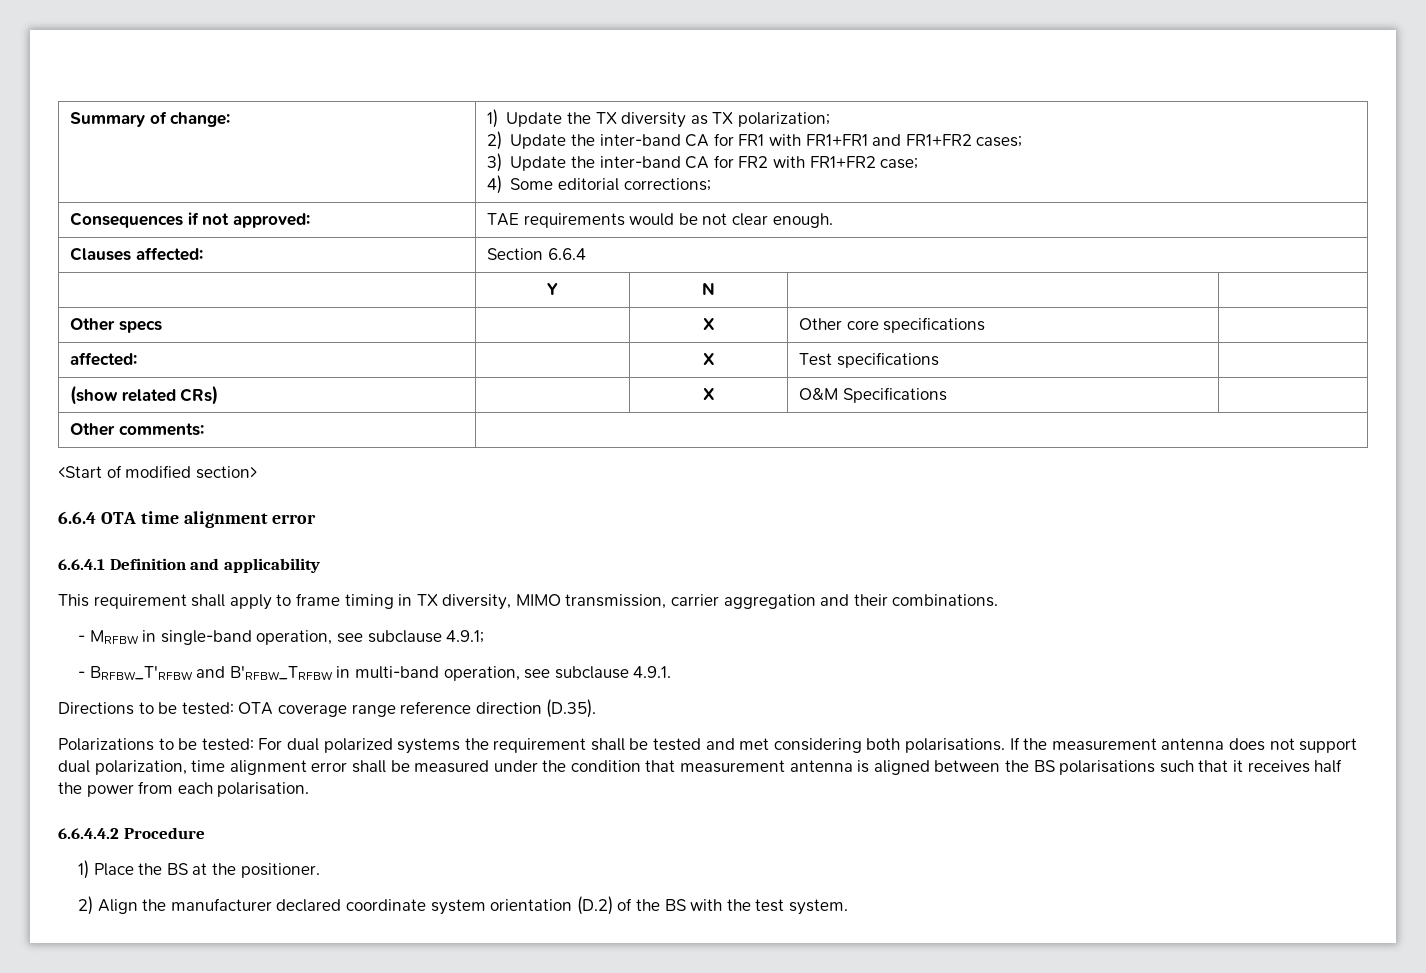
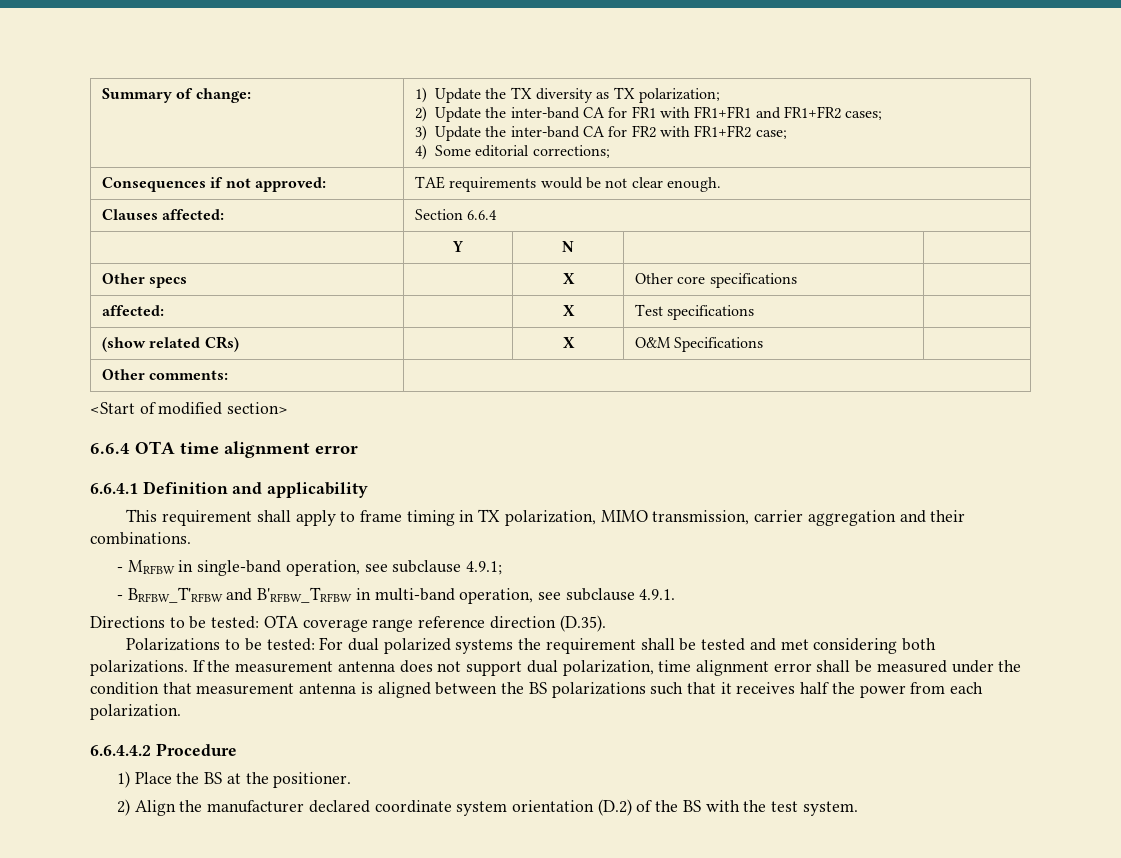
- This requirement shall apply to frame timing in TX diversity, MIMO transmission, carrier aggregation and their combinations.
+ This requirement shall apply to frame timing in TX polarization, MIMO transmission, carrier aggregation and their combinations.
- Polarizations to be tested: For dual polarized systems the requirement shall be tested and met considering both polarisations.
+ Polarizations to be tested: For dual polarized systems the requirement shall be tested and met considering both polarizations.
- If the measurement antenna does not support dual polarization, time alignment error shall be measured under the condition that measurement antenna is aligned between the BS polarisations such that it receives half the power from each polarisation.
+ If the measurement antenna does not support dual polarization, time alignment error shall be measured under the condition that measurement antenna is aligned between the BS polarizations such that it receives half the power from each polarization.

